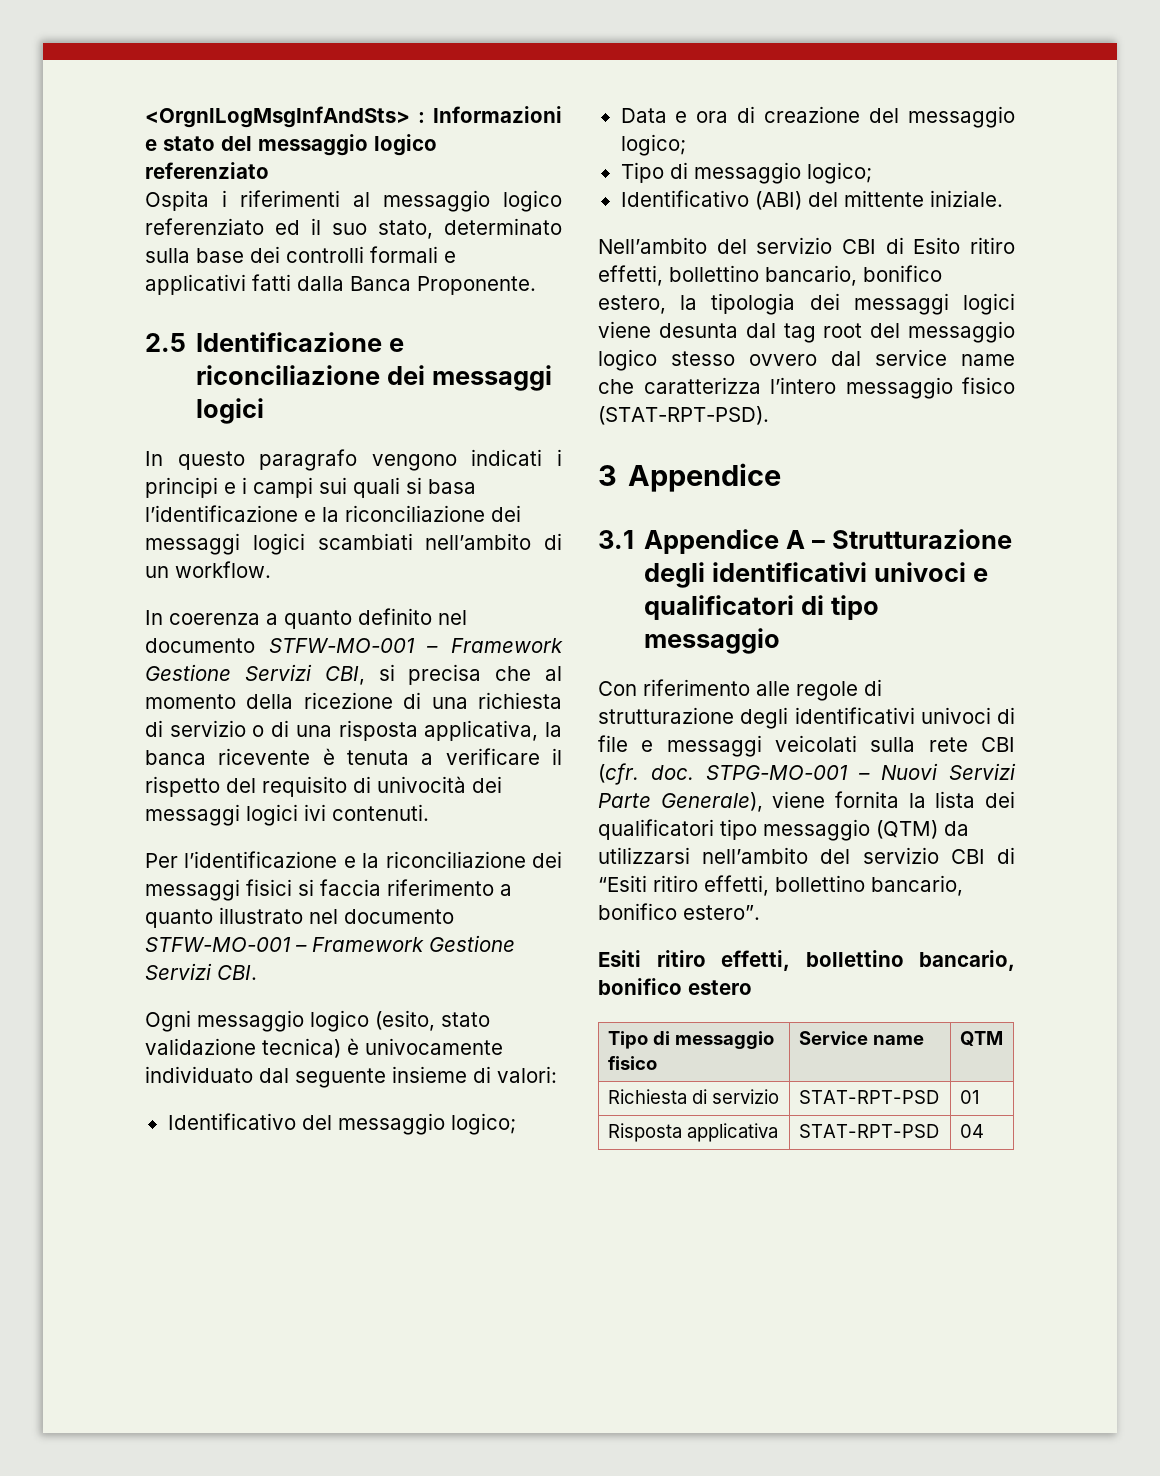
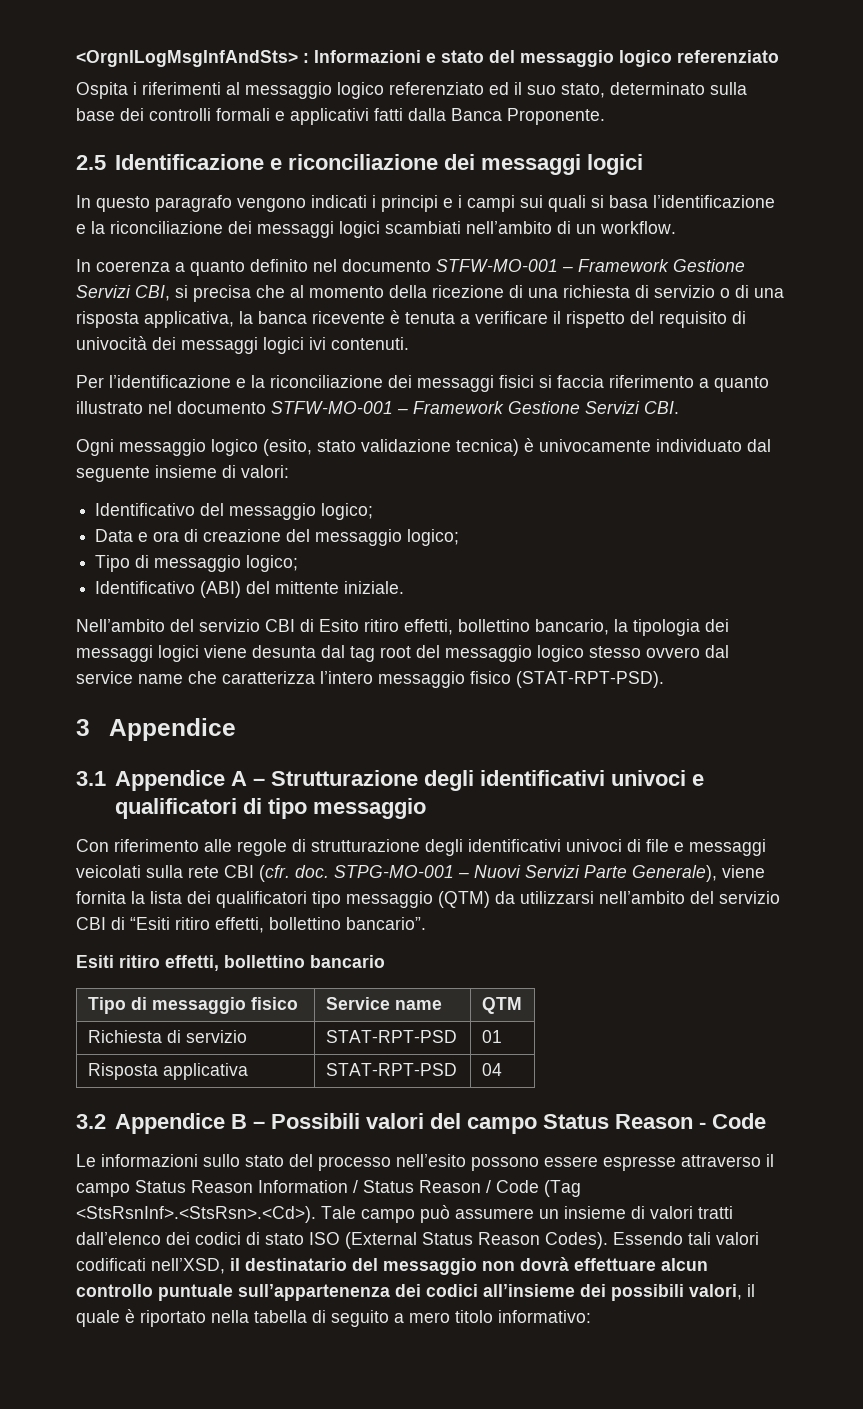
- Nell’ambito del servizio CBI di Esito ritiro effetti, bollettino bancario, bonifico estero, la tipologia dei messaggi logici viene desunta dal tag root del messaggio logico stesso ovvero dal service name che caratterizza l’intero messaggio fisico (STAT-RPT-PSD).
+ Nell’ambito del servizio CBI di Esito ritiro effetti, bollettino bancario, la tipologia dei messaggi logici viene desunta dal tag root del messaggio logico stesso ovvero dal service name che caratterizza l’intero messaggio fisico (STAT-RPT-PSD).
- STPG-MO-001 – Nuovi Servizi Parte Generale), viene fornita la lista dei qualificatori tipo messaggio (QTM) da utilizzarsi nell’ambito del servizio CBI di “Esiti ritiro effetti, bollettino bancario, bonifico estero”.
+ STPG-MO-001 – Nuovi Servizi Parte Generale), viene fornita la lista dei qualificatori tipo messaggio (QTM) da utilizzarsi nell’ambito del servizio CBI di “Esiti ritiro effetti, bollettino bancario”.
- Esiti ritiro effetti, bollettino bancario, bonifico estero
+ Esiti ritiro effetti, bollettino bancario
+ 3.2 Appendice B – Possibili valori del campo Status Reason - Code
+ Le informazioni sullo stato del processo nell’esito possono essere espresse attraverso il campo Status Reason Information / Status Reason / Code (Tag <StsRsnInf>.<StsRsn>.<Cd>). Tale campo può assumere un insieme di valori tratti dall’elenco dei codici di stato ISO (External Status Reason Codes). Essendo tali valori codificati nell’XSD, il destinatario del messaggio non dovrà effettuare alcun controllo puntuale sull’appartenenza dei codici all’insieme dei possibili valori, il quale è riportato nella tabella di seguito a mero titolo informativo:

